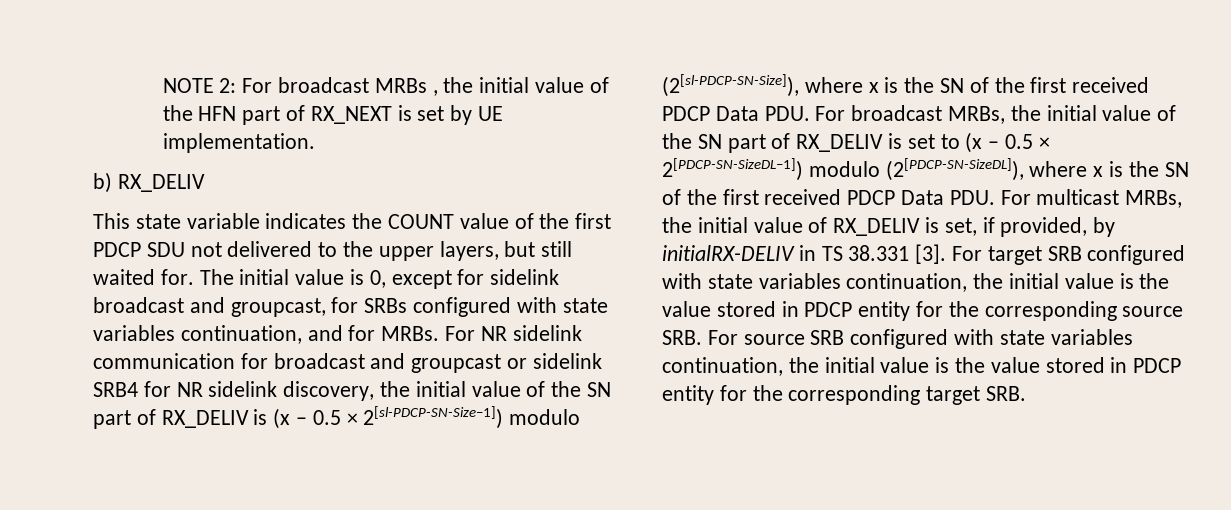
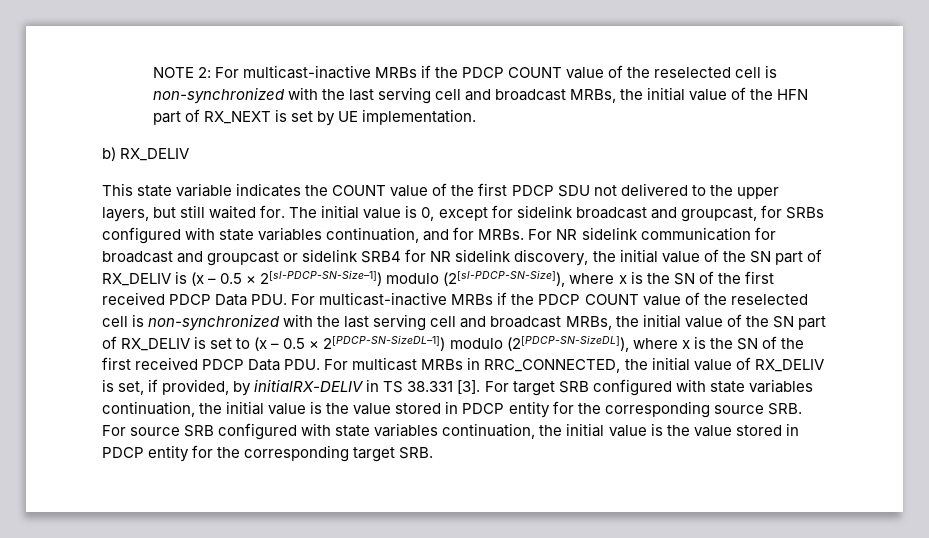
- NOTE 2: For broadcast MRBs , the initial value of the HFN part of RX_NEXT is set by UE implementation.
+ NOTE 2: For multicast-inactive MRBs if the PDCP COUNT value of the reselected cell is non-synchronized with the last serving cell and broadcast MRBs, the initial value of the HFN part of RX_NEXT is set by UE implementation.
- For NR sidelink communication for broadcast and groupcast or sidelink SRB4 for NR sidelink discovery, the initial value of the SN part of RX_DELIV is (x – 0.5 × 2[sl-PDCP-SN-Size–1]) modulo (2[sl-PDCP-SN-Size]), where x is the SN of the first received PDCP Data PDU. For broadcast MRBs, the initial value of the SN part of RX_DELIV is set to (x – 0.5 × 2[PDCP-SN-SizeDL–1]) modulo (2[PDCP-SN-SizeDL]), where x is the SN of the first received PDCP Data PDU. For multicast MRBs, the initial value of RX_DELIV is set, if provided, by initialRX-DELIV in TS 38.331 [3].
+ For NR sidelink communication for broadcast and groupcast or sidelink SRB4 for NR sidelink discovery, the initial value of the SN part of RX_DELIV is (x – 0.5 × 2[sl-PDCP-SN-Size–1]) modulo (2[sl-PDCP-SN-Size]), where x is the SN of the first received PDCP Data PDU. For multicast-inactive MRBs if the PDCP COUNT value of the reselected cell is non-synchronized with the last serving cell and broadcast MRBs, the initial value of the SN part of RX_DELIV is set to (x – 0.5 × 2[PDCP-SN-SizeDL–1]) modulo (2[PDCP-SN-SizeDL]), where x is the SN of the first received PDCP Data PDU. For multicast MRBs in RRC_CONNECTED, the initial value of RX_DELIV is set, if provided, by initialRX-DELIV in TS 38.331 [3].

